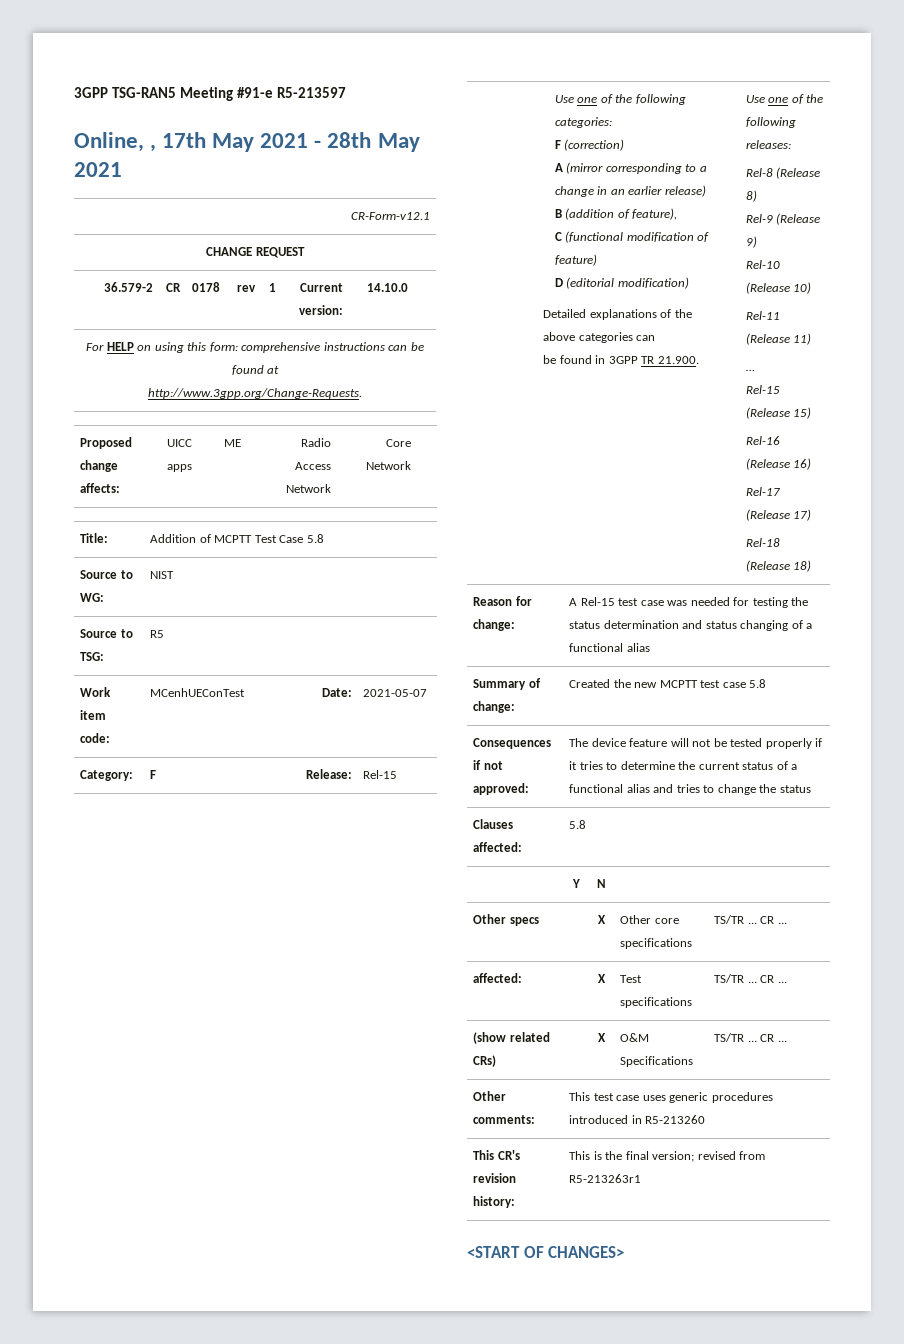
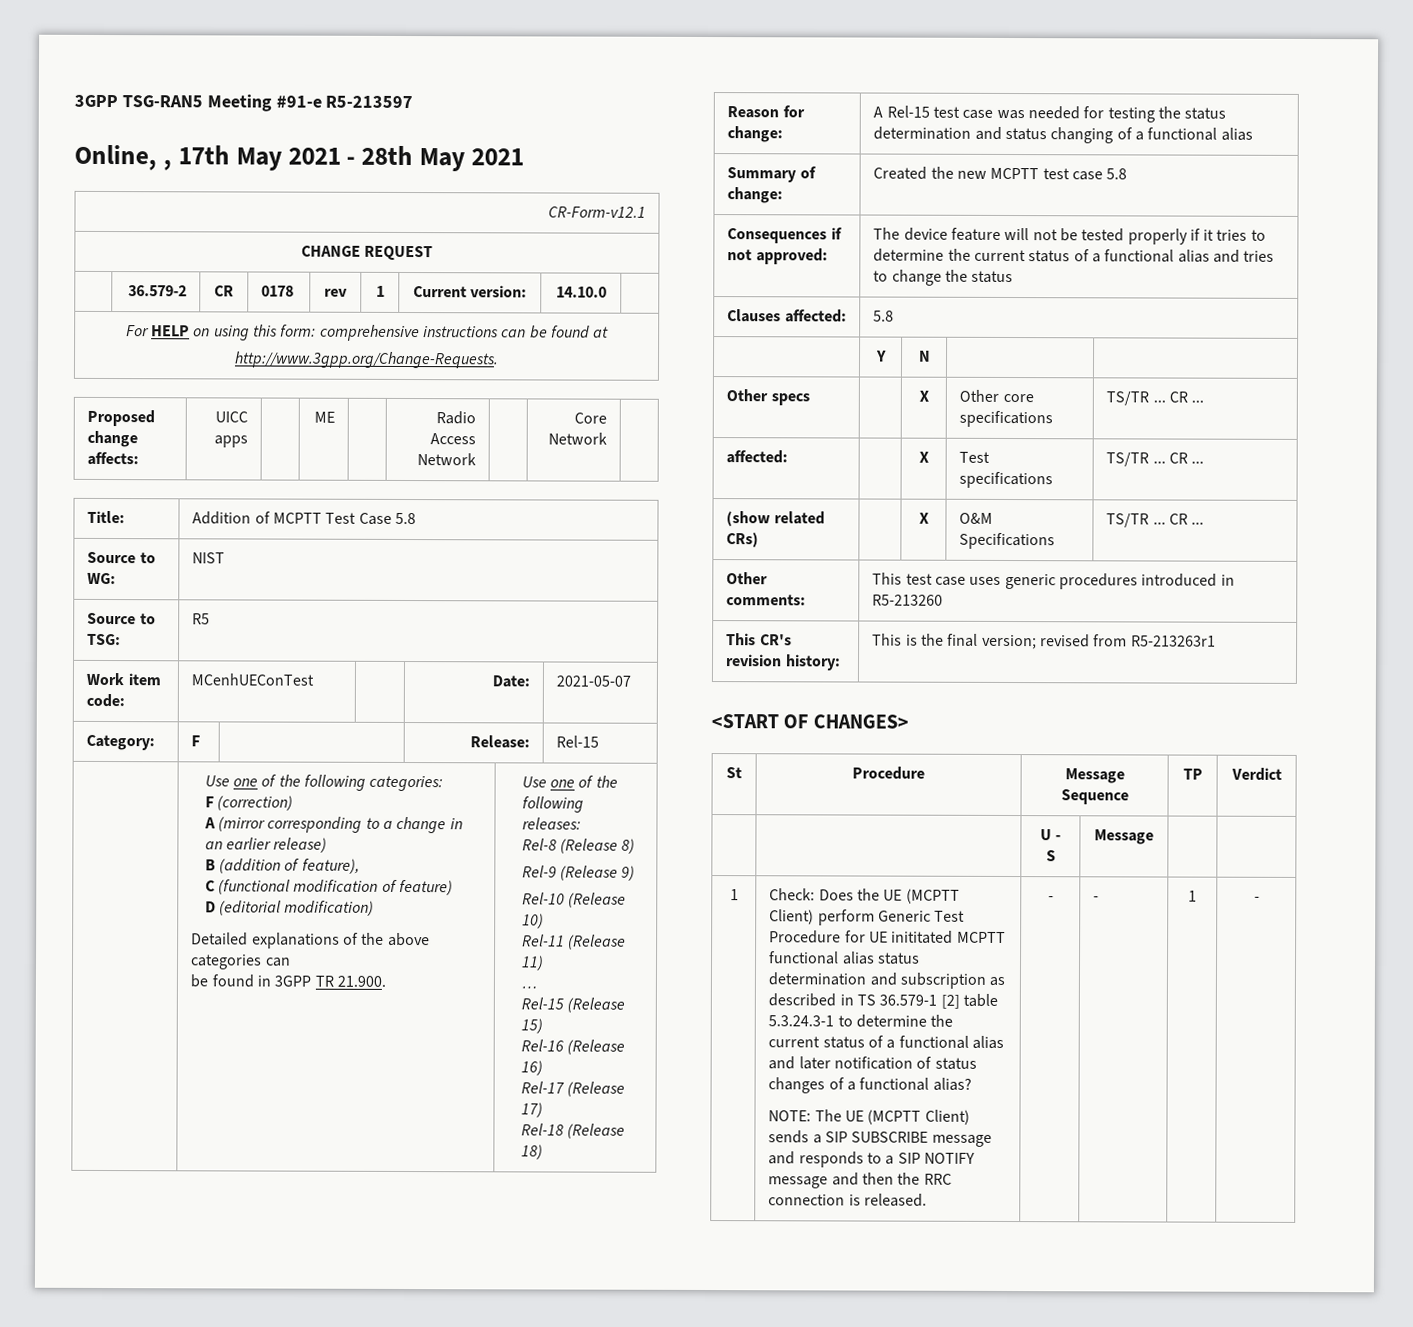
+ St | Procedure | Message Sequence | TP | Verdict
+ | | U - S | Message | |
+ 1 | Check: Does the UE (MCPTT Client) perform Generic Test Procedure for UE inititated MCPTT functional alias status determination and subscription as described in TS 36.579-1 [2] table 5.3.24.3-1 to determine the current status of a functional alias and later notification of status changes of a functional alias?
+ NOTE: The UE (MCPTT Client) sends a SIP SUBSCRIBE message and responds to a SIP NOTIFY message and then the RRC connection is released. | - | - | 1 | -

